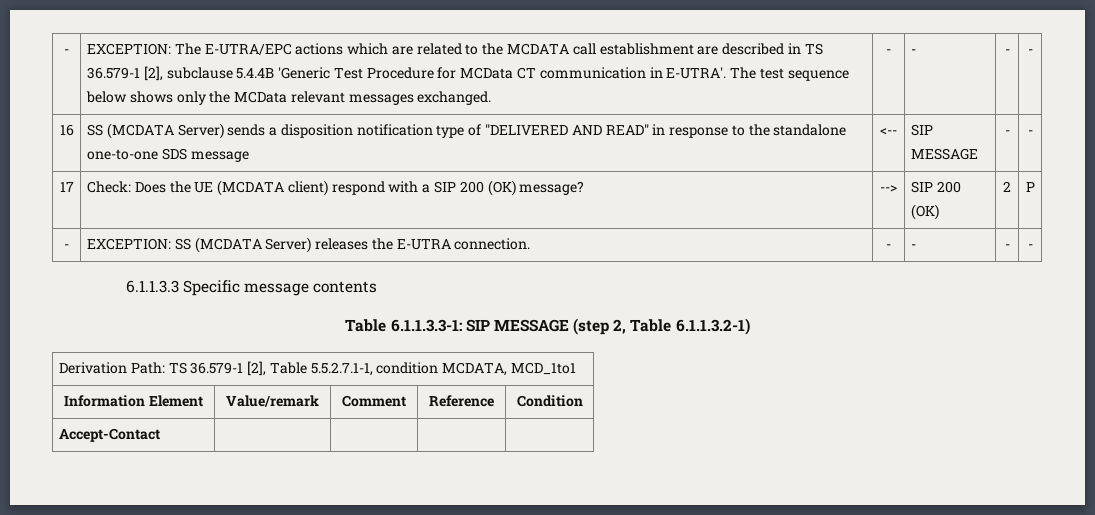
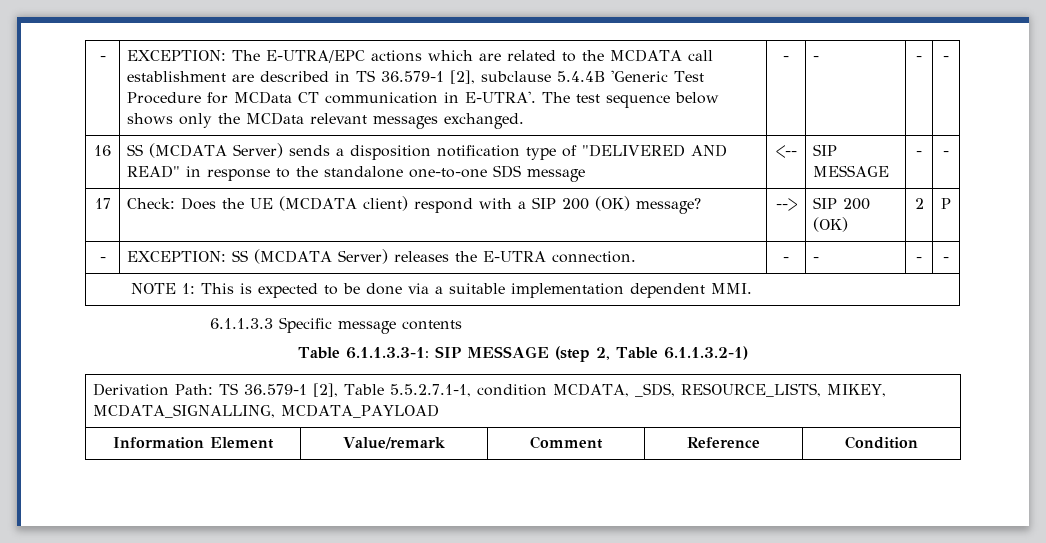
+ NOTE 1: This is expected to be done via a suitable implementation dependent MMI.
- Derivation Path: TS 36.579-1 [2], Table 5.5.2.7.1-1, condition MCDATA, MCD_1to1
+ Derivation Path: TS 36.579-1 [2], Table 5.5.2.7.1-1, condition MCDATA, _SDS, RESOURCE_LISTS, MIKEY, MCDATA_SIGNALLING, MCDATA_PAYLOAD
- Accept-Contact | | | |

